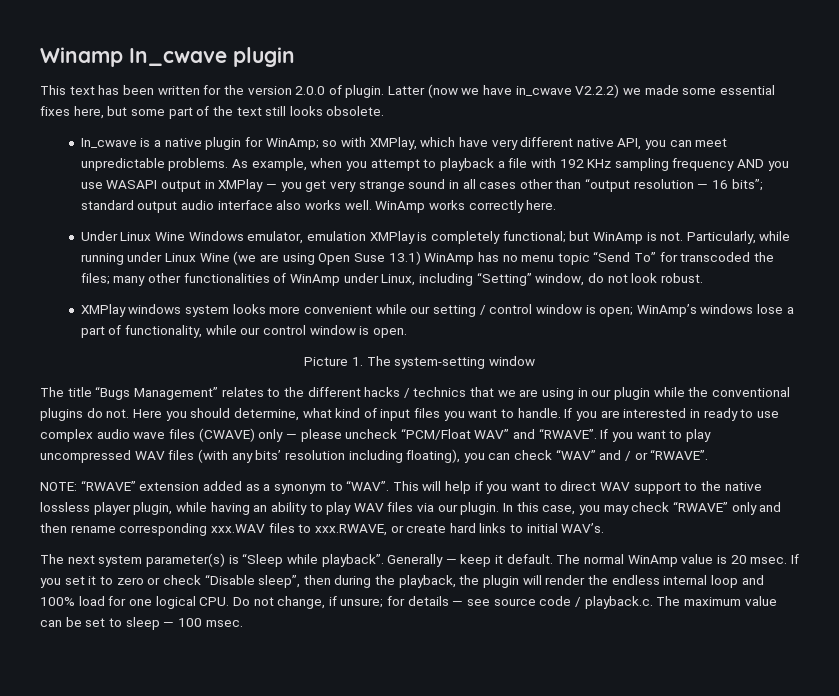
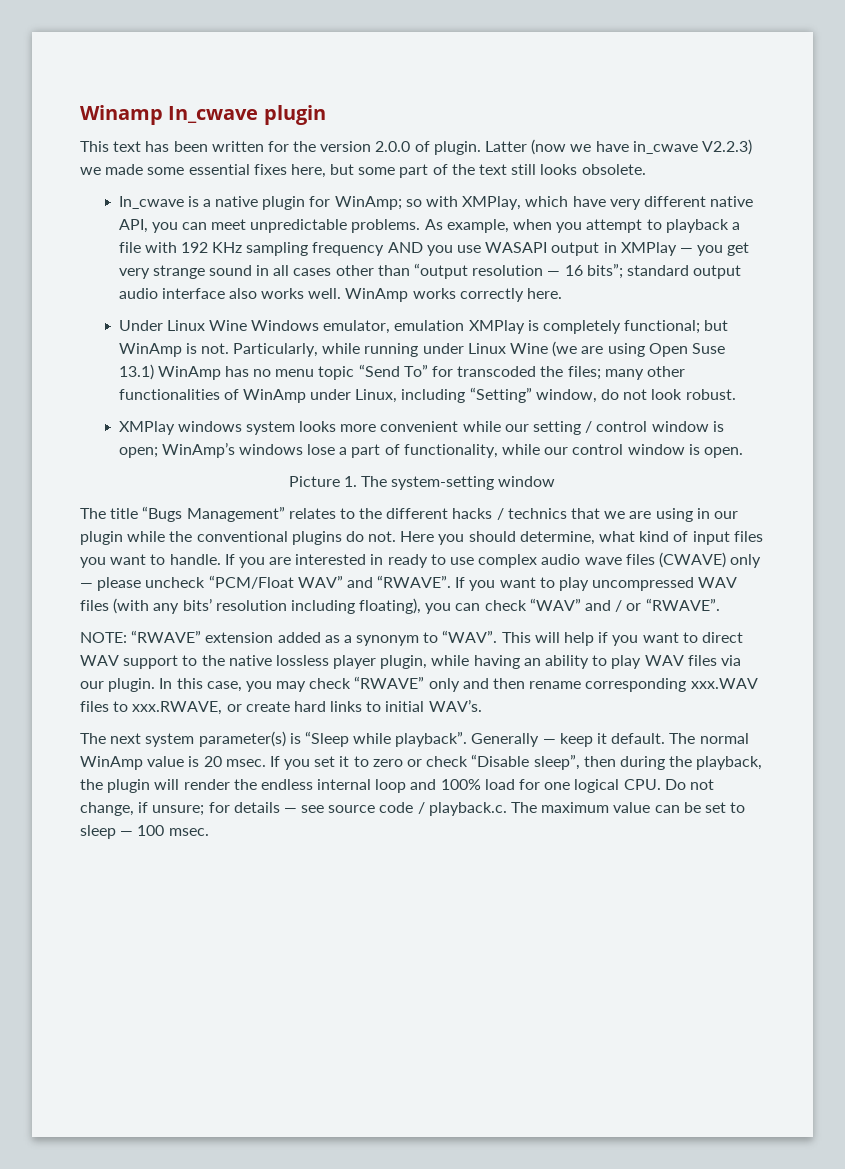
- Latter (now we have in_cwave V2.2.2) we made some essential fixes here, but some part of the text still looks obsolete.
+ Latter (now we have in_cwave V2.2.3) we made some essential fixes here, but some part of the text still looks obsolete.

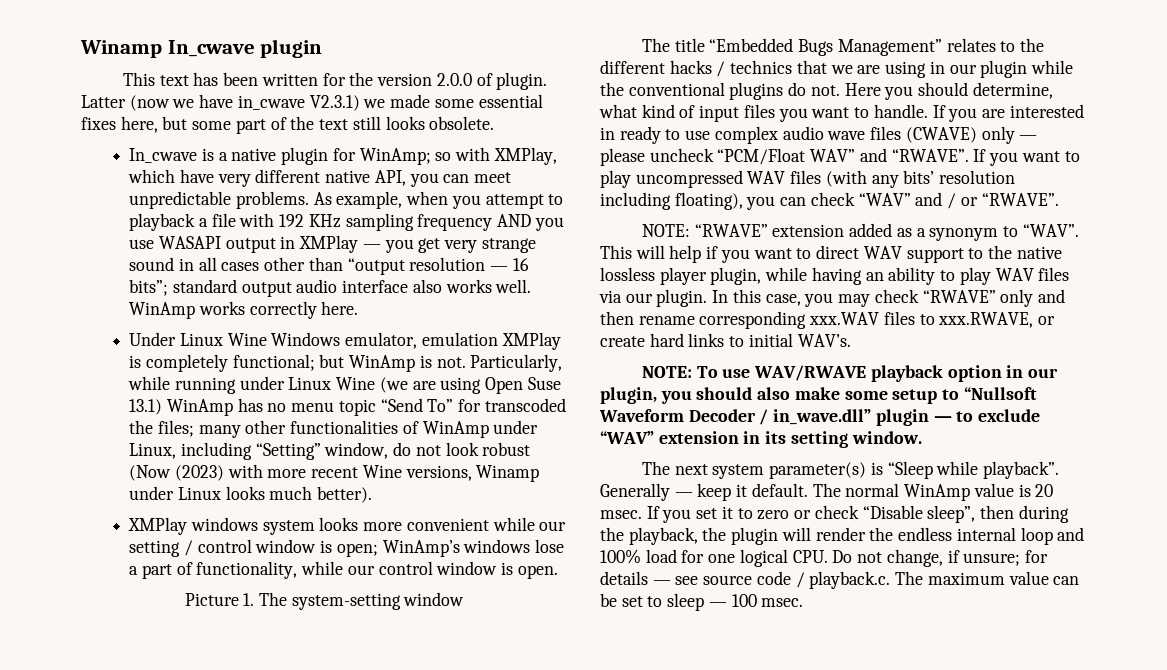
- Latter (now we have in_cwave V2.2.3) we made some essential fixes here, but some part of the text still looks obsolete.
+ Latter (now we have in_cwave V2.3.1) we made some essential fixes here, but some part of the text still looks obsolete.
- Particularly, while running under Linux Wine (we are using Open Suse 13.1) WinAmp has no menu topic “Send To” for transcoded the files; many other functionalities of WinAmp under Linux, including “Setting” window, do not look robust.
+ Particularly, while running under Linux Wine (we are using Open Suse 13.1) WinAmp has no menu topic “Send To” for transcoded the files; many other functionalities of WinAmp under Linux, including “Setting” window, do not look robust (Now (2023) with more recent Wine versions, Winamp under Linux looks much better).
- The title “Bugs Management” relates to the different hacks / technics that we are using in our plugin while the conventional plugins do not.
+ The title “Embedded Bugs Management” relates to the different hacks / technics that we are using in our plugin while the conventional plugins do not.
+ NOTE: To use WAV/RWAVE playback option in our plugin, you should also make some setup to “Nullsoft Waveform Decoder / in_wave.dll” plugin — to exclude “WAV” extension in its setting window.

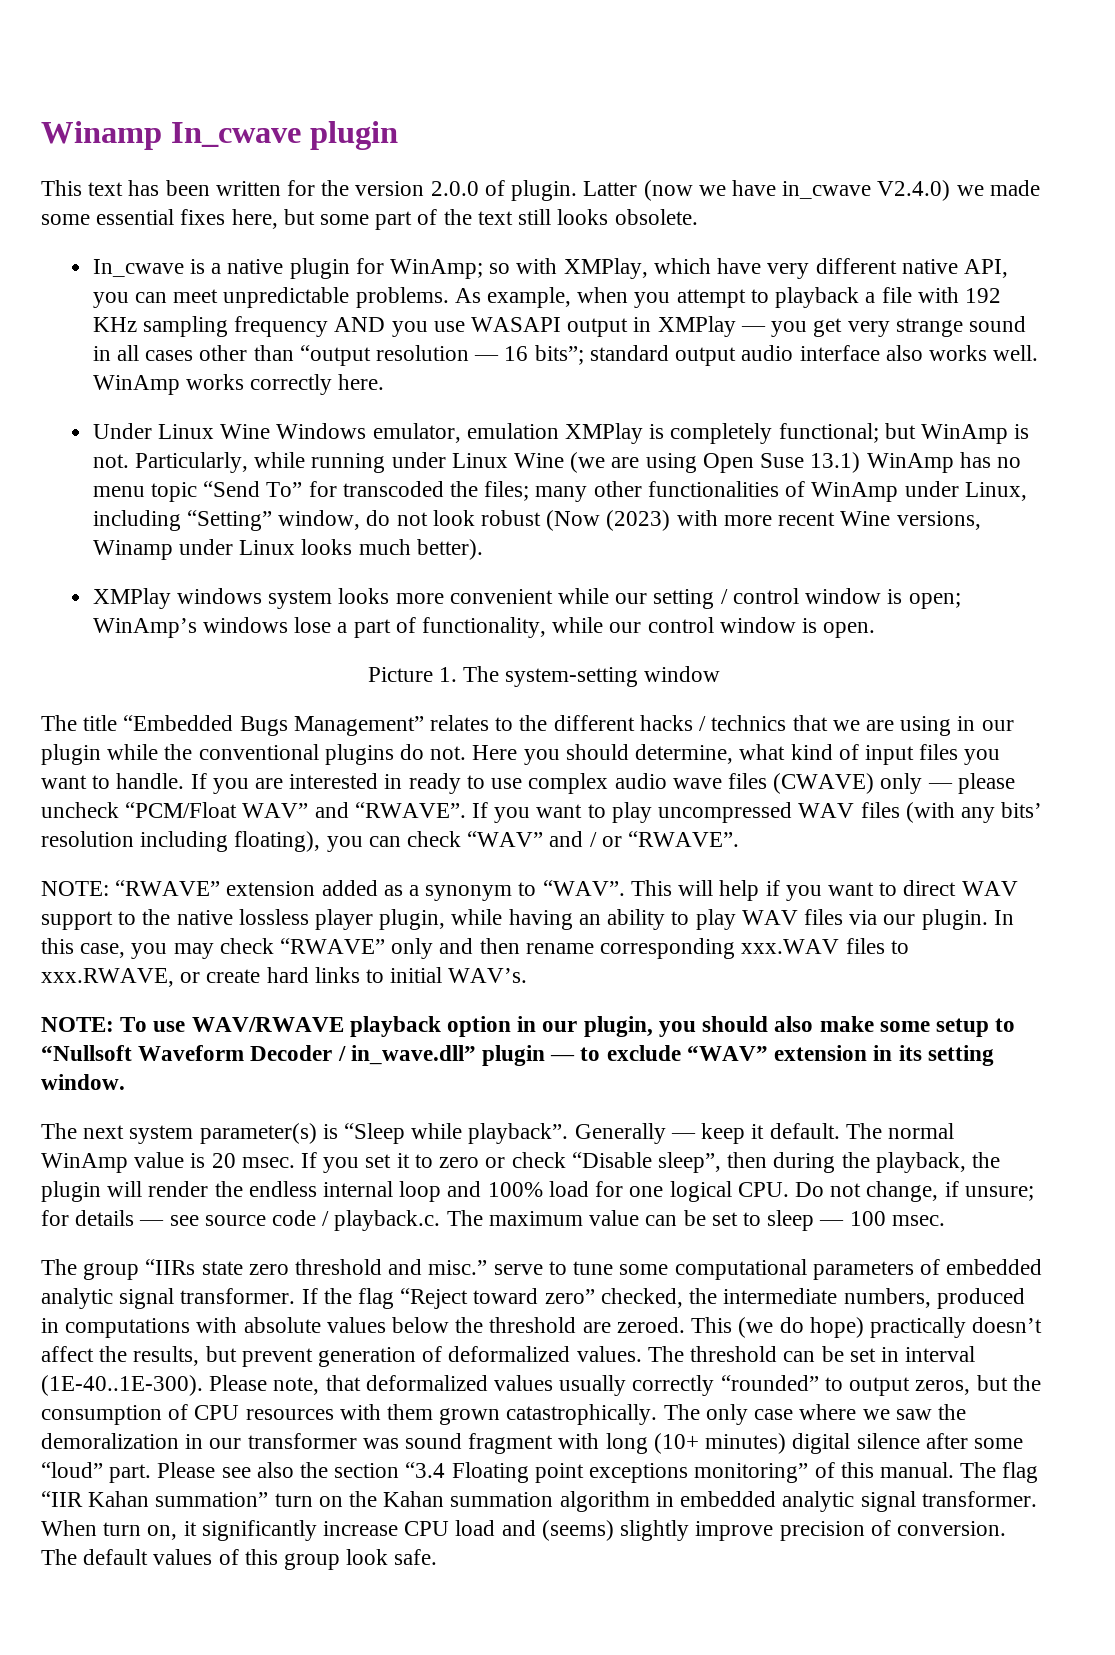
- Latter (now we have in_cwave V2.3.1) we made some essential fixes here, but some part of the text still looks obsolete.
+ Latter (now we have in_cwave V2.4.0) we made some essential fixes here, but some part of the text still looks obsolete.
+ The group “IIRs state zero threshold and misc.” serve to tune some computational parameters of embedded analytic signal transformer. If the flag “Reject toward zero” checked, the intermediate numbers, produced in computations with absolute values below the threshold are zeroed. This (we do hope) practically doesn’t affect the results, but prevent generation of deformalized values. The threshold can be set in interval (1E-40..1E-300). Please note, that deformalized values usually correctly “rounded” to output zeros, but the consumption of CPU resources with them grown catastrophically. The only case where we saw the demoralization in our transformer was sound fragment with long (10+ minutes) digital silence after some “loud” part. Please see also the section “3.4 Floating point exceptions monitoring” of this manual. The flag “IIR Kahan summation” turn on the Kahan summation algorithm in embedded analytic signal transformer. When turn on, it significantly increase CPU load and (seems) slightly improve precision of conversion. The default values of this group look safe.

